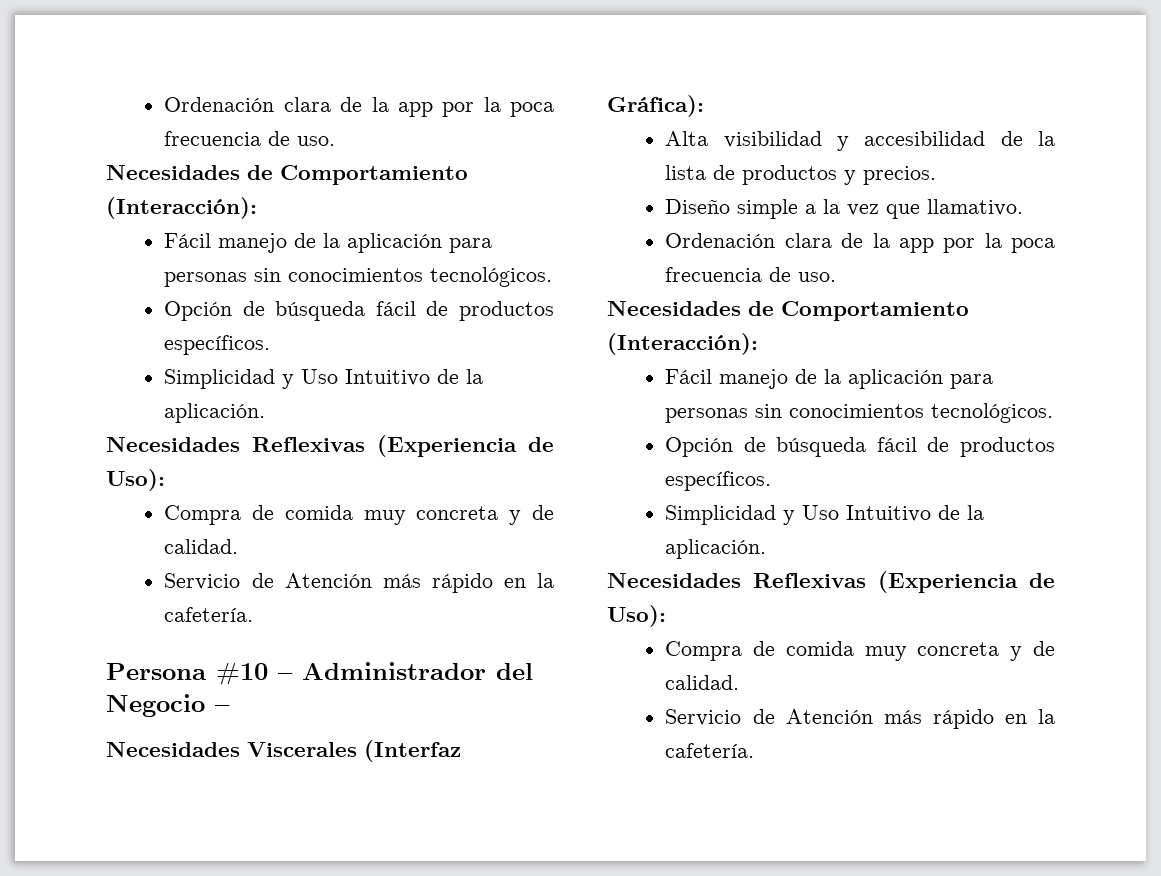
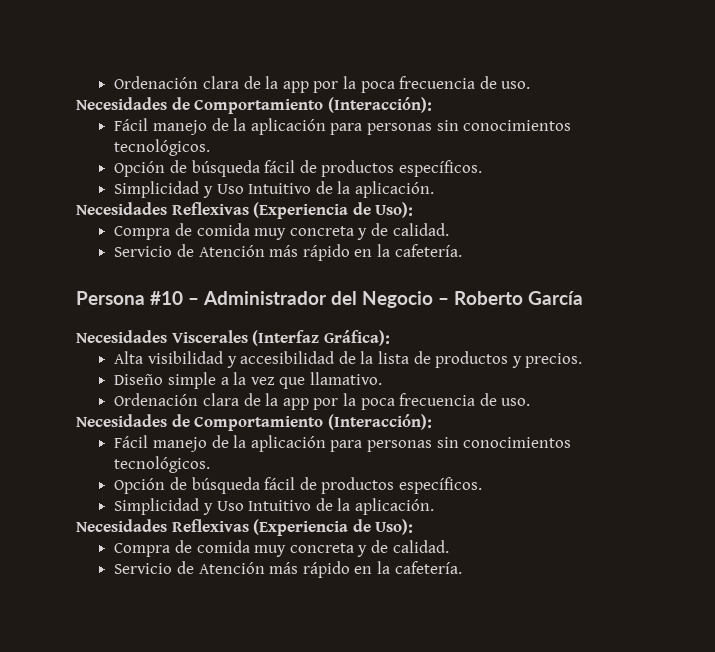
- Persona #10 – Administrador del Negocio –
+ Persona #10 – Administrador del Negocio – Roberto García

